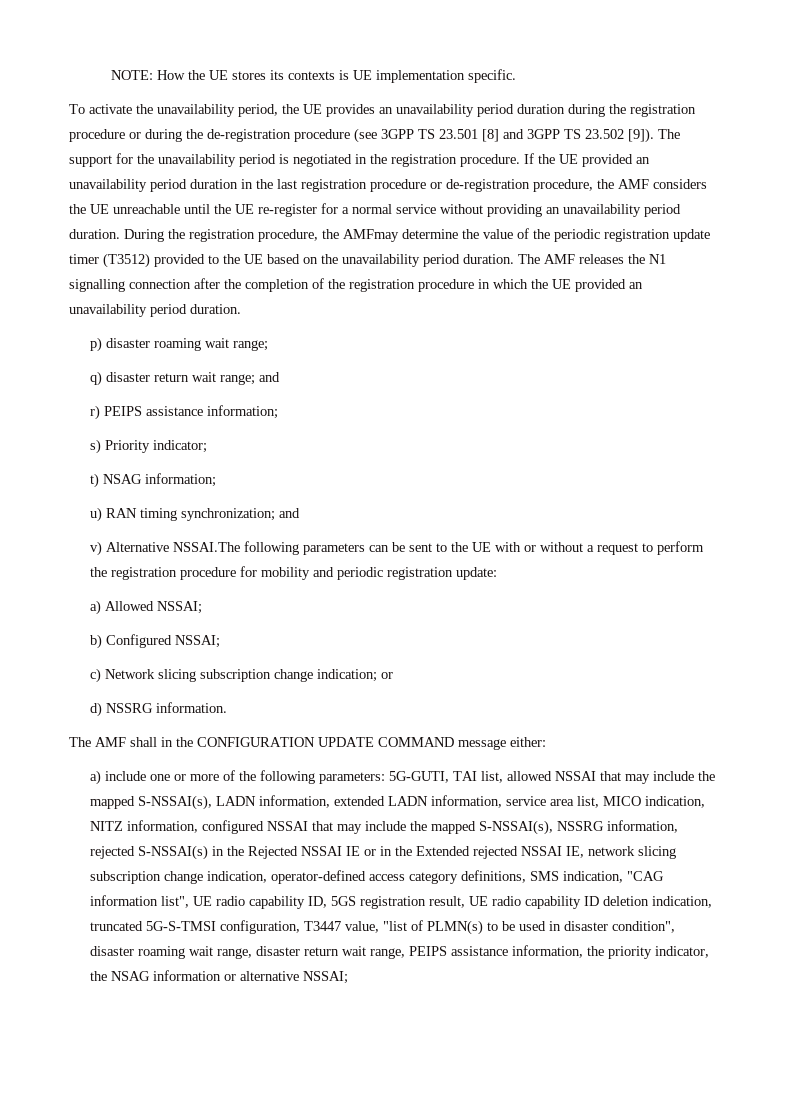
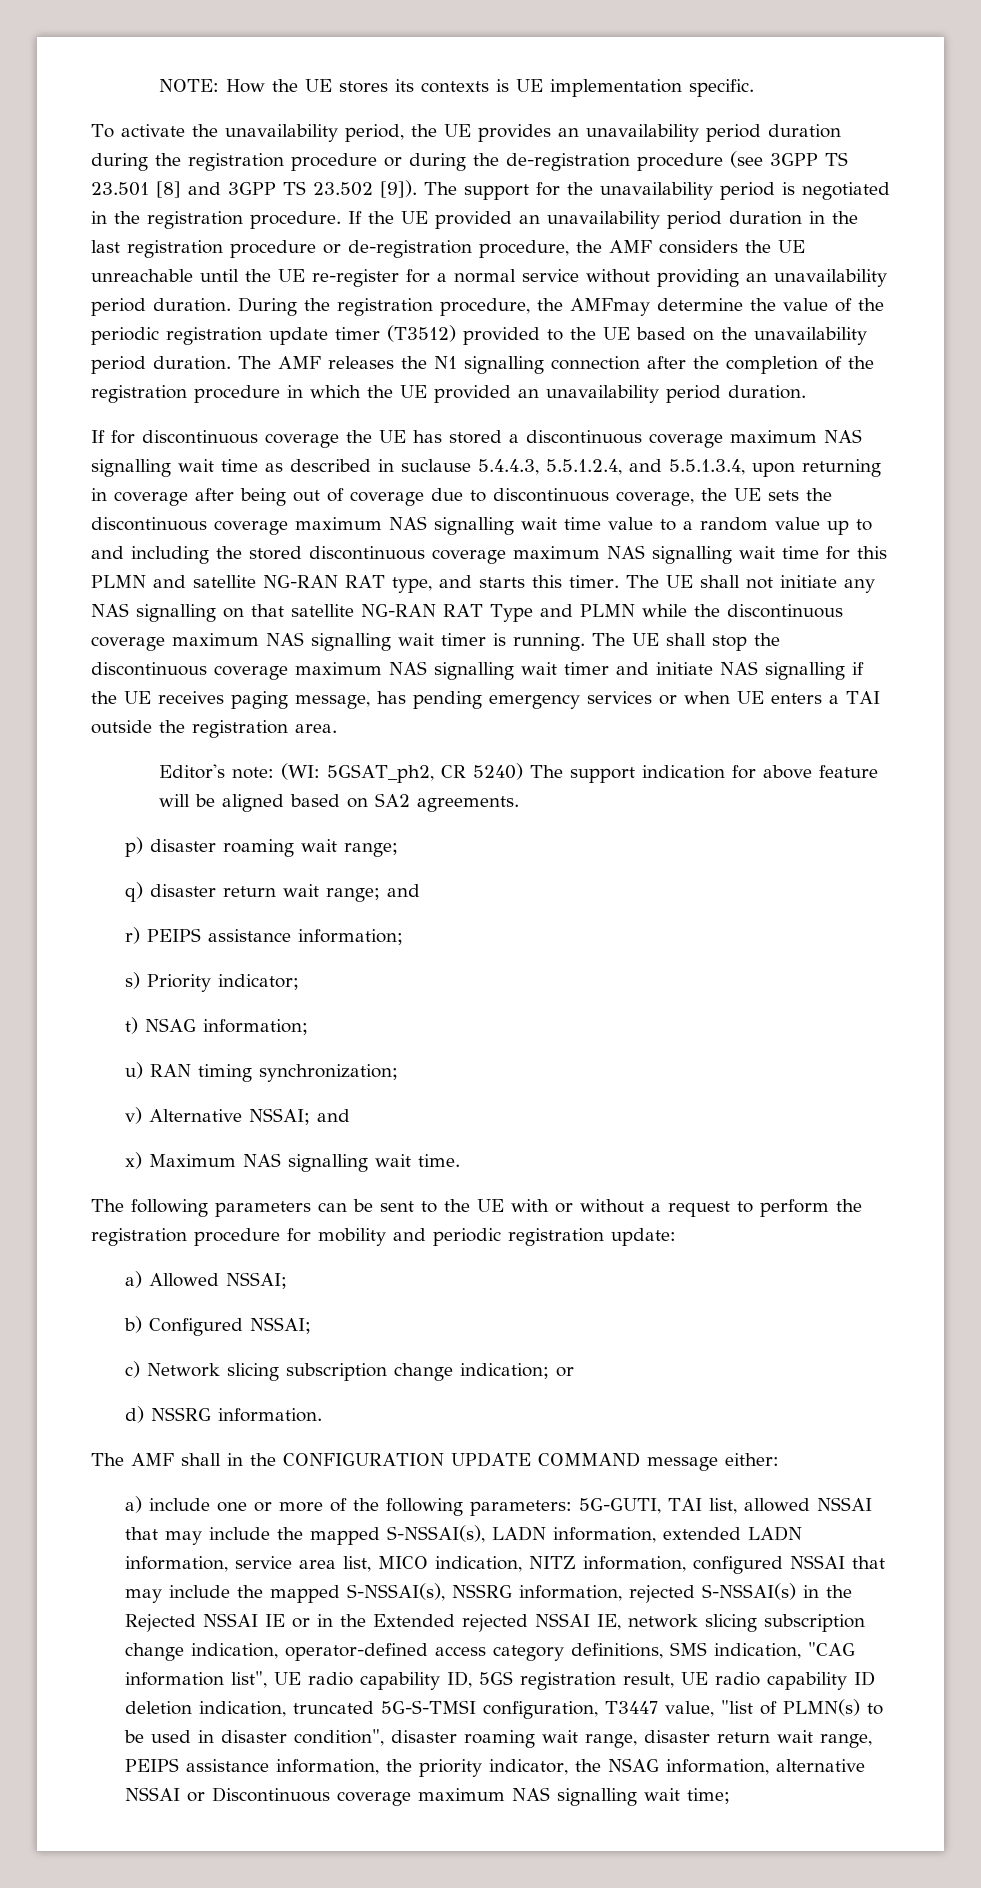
+ If for discontinuous coverage the UE has stored a discontinuous coverage maximum NAS signalling wait time as described in suclause 5.4.4.3, 5.5.1.2.4, and 5.5.1.3.4, upon returning in coverage after being out of coverage due to discontinuous coverage, the UE sets the discontinuous coverage maximum NAS signalling wait time value to a random value up to and including the stored discontinuous coverage maximum NAS signalling wait time for this PLMN and satellite NG-RAN RAT type, and starts this timer. The UE shall not initiate any NAS signalling on that satellite NG-RAN RAT Type and PLMN while the discontinuous coverage maximum NAS signalling wait timer is running. The UE shall stop the discontinuous coverage maximum NAS signalling wait timer and initiate NAS signalling if the UE receives paging message, has pending emergency services or when UE enters a TAI outside the registration area.
+ Editor's note: (WI: 5GSAT_ph2, CR 5240) The support indication for above feature will be aligned based on SA2 agreements.
- u) RAN timing synchronization; and
+ u) RAN timing synchronization;
- v) Alternative NSSAI.The following parameters can be sent to the UE with or without a request to perform the registration procedure for mobility and periodic registration update:
+ v) Alternative NSSAI; and
+ x) Maximum NAS signalling wait time.
+ The following parameters can be sent to the UE with or without a request to perform the registration procedure for mobility and periodic registration update:
- 5G-GUTI, TAI list, allowed NSSAI that may include the mapped S-NSSAI(s), LADN information, extended LADN information, service area list, MICO indication, NITZ information, configured NSSAI that may include the mapped S-NSSAI(s), NSSRG information, rejected S-NSSAI(s) in the Rejected NSSAI IE or in the Extended rejected NSSAI IE, network slicing subscription change indication, operator-defined access category definitions, SMS indication, "CAG information list", UE radio capability ID, 5GS registration result, UE radio capability ID deletion indication, truncated 5G-S-TMSI configuration, T3447 value, "list of PLMN(s) to be used in disaster condition", disaster roaming wait range, disaster return wait range, PEIPS assistance information, the priority indicator, the NSAG information or alternative NSSAI;
+ 5G-GUTI, TAI list, allowed NSSAI that may include the mapped S-NSSAI(s), LADN information, extended LADN information, service area list, MICO indication, NITZ information, configured NSSAI that may include the mapped S-NSSAI(s), NSSRG information, rejected S-NSSAI(s) in the Rejected NSSAI IE or in the Extended rejected NSSAI IE, network slicing subscription change indication, operator-defined access category definitions, SMS indication, "CAG information list", UE radio capability ID, 5GS registration result, UE radio capability ID deletion indication, truncated 5G-S-TMSI configuration, T3447 value, "list of PLMN(s) to be used in disaster condition", disaster roaming wait range, disaster return wait range, PEIPS assistance information, the priority indicator, the NSAG information, alternative NSSAI or Discontinuous coverage maximum NAS signalling wait time;

